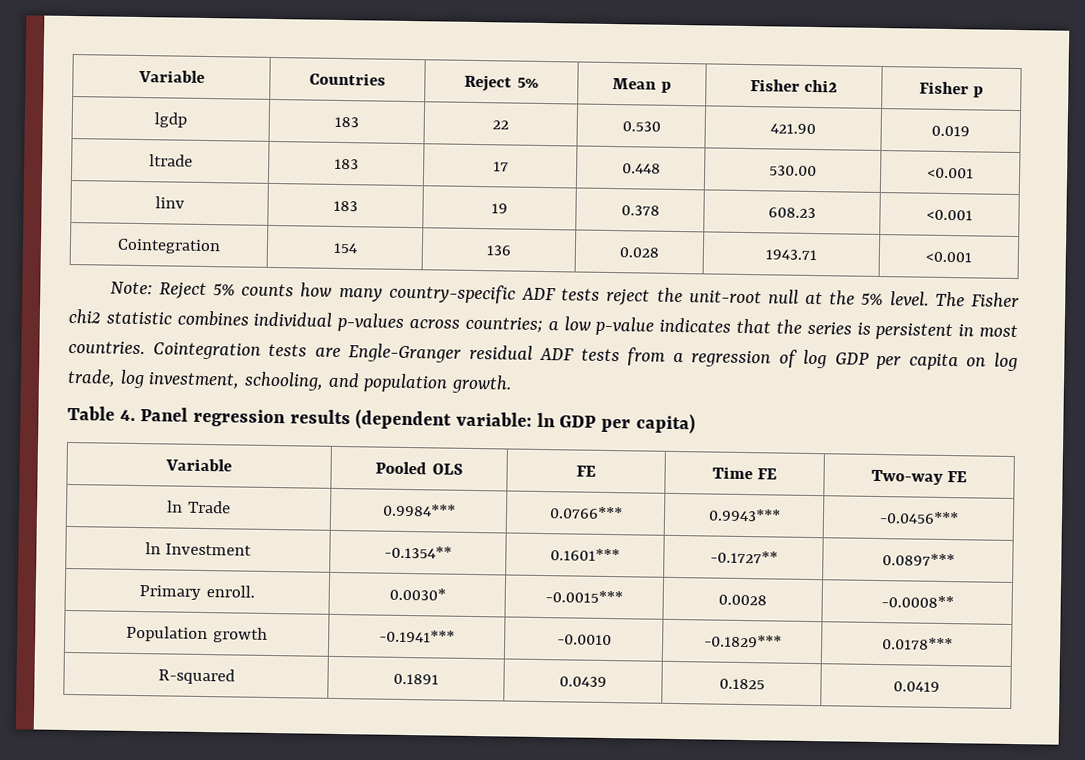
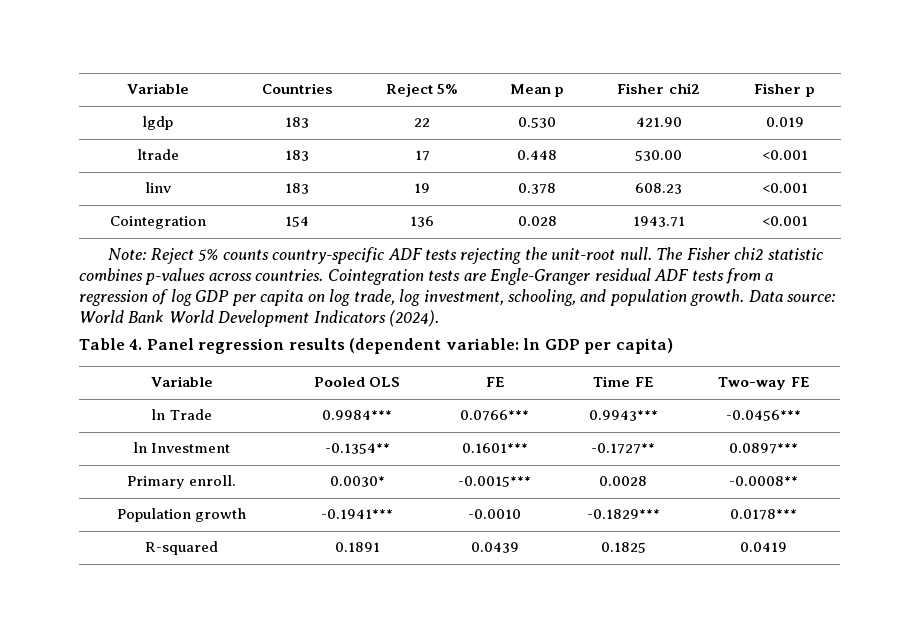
- Note: Reject 5% counts how many country-specific ADF tests reject the unit-root null at the 5% level.
+ Note: Reject 5% counts country-specific ADF tests rejecting the unit-root null.
- The Fisher chi2 statistic combines individual p-values across countries; a low p-value indicates that the series is persistent in most countries.
+ The Fisher chi2 statistic combines p-values across countries.
+ Data source: World Bank World Development Indicators (2024).

